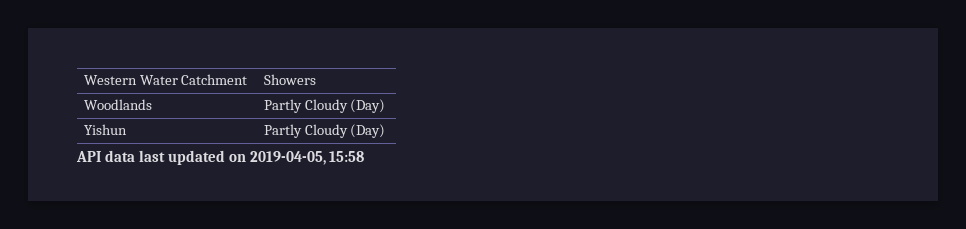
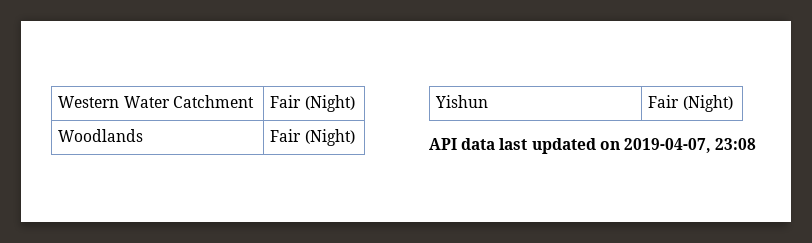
- Western Water Catchment | Showers
+ Western Water Catchment | Fair (Night)
- Woodlands | Partly Cloudy (Day)
- Yishun | Partly Cloudy (Day)
+ Woodlands | Fair (Night)
+ Yishun | Fair (Night)
- API data last updated on 2019-04-05, 15:58
+ API data last updated on 2019-04-07, 23:08

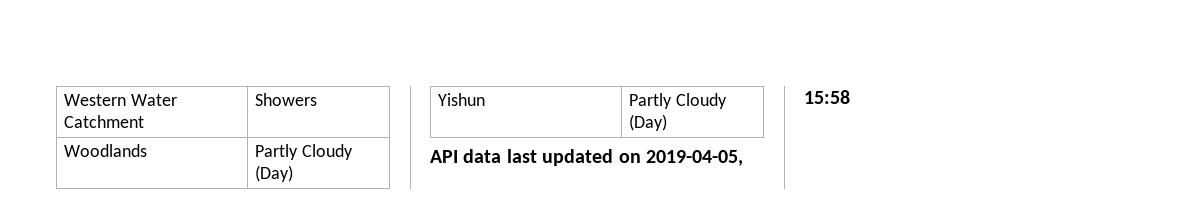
- Western Water Catchment | Fair (Night)
+ Western Water Catchment | Showers
- Woodlands | Fair (Night)
- Yishun | Fair (Night)
+ Woodlands | Partly Cloudy (Day)
+ Yishun | Partly Cloudy (Day)
- API data last updated on 2019-04-07, 23:08
+ API data last updated on 2019-04-05, 15:58

